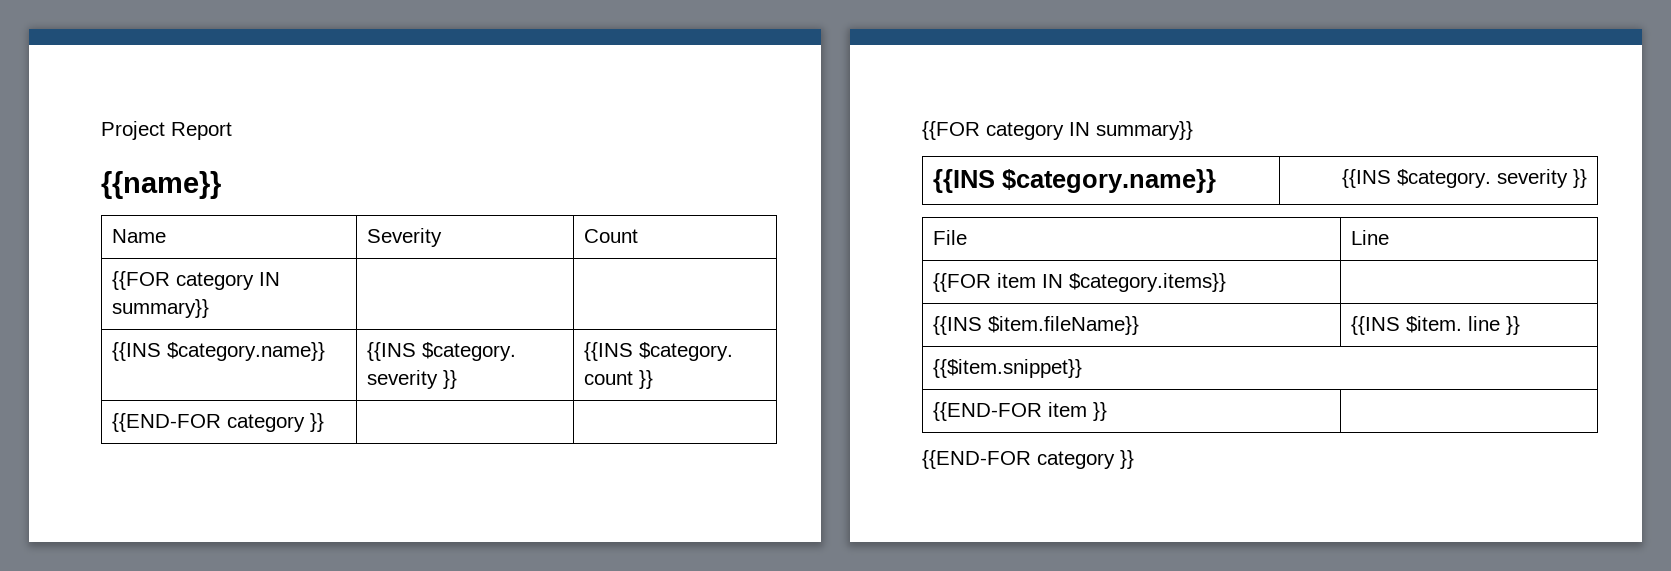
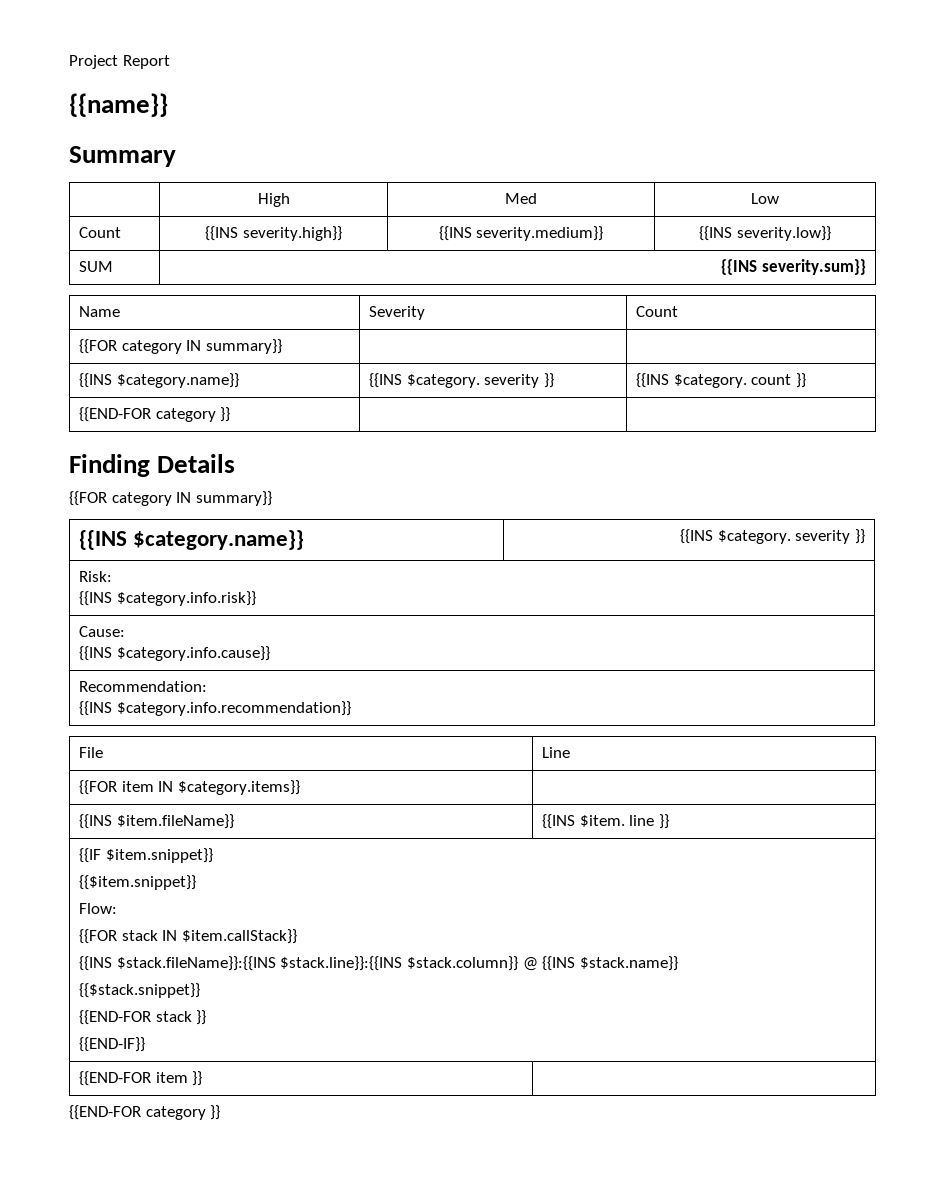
+ Summary
+ | High | Med | Low
+ Count | {{INS severity.high}} | {{INS severity.medium}} | {{INS severity.low}}
+ SUM | {{INS severity.sum}}
+ Finding Details
+ Risk:
+ {{INS $category.info.risk}}
+ Cause:
+ {{INS $category.info.cause}}
+ Recommendation:
+ {{INS $category.info.recommendation}}
+ {{IF $item.snippet}}
  {{$item.snippet}}
+ Flow:
+ {{FOR stack IN $item.callStack}}
+ {{INS $stack.fileName}}:{{INS $stack.line}}:{{INS $stack.column}} @ {{INS $stack.name}}
+ {{$stack.snippet}}
+ {{END-FOR stack }}
+ {{END-IF}}

